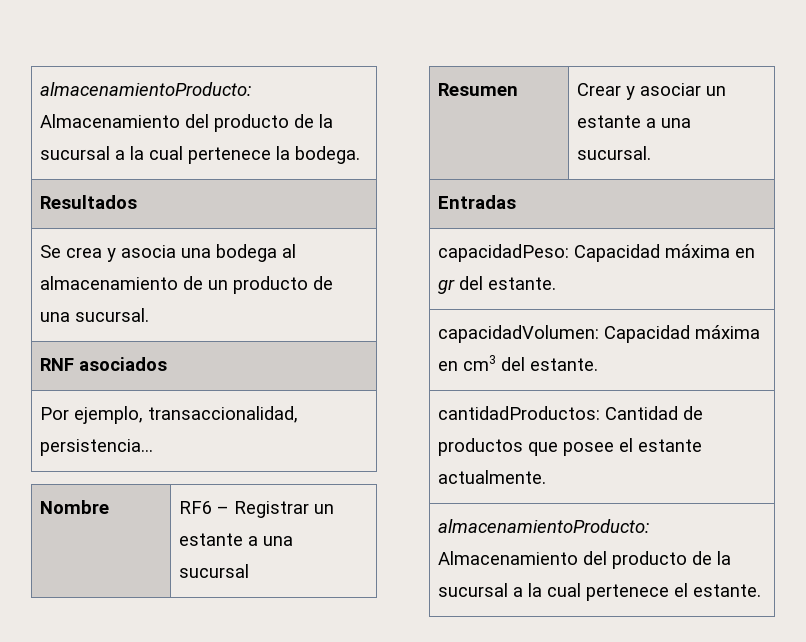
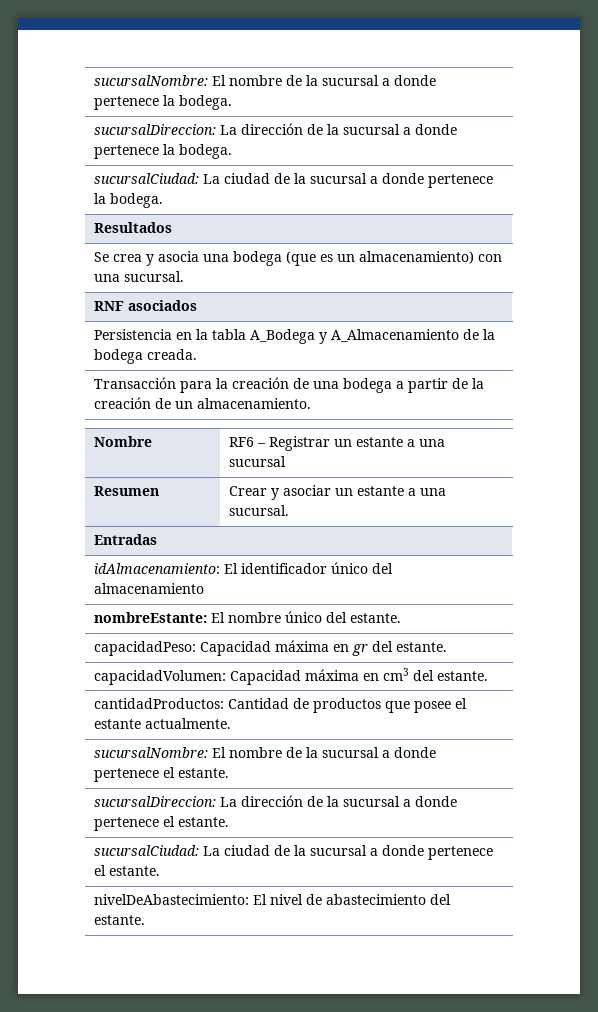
- almacenamientoProducto: Almacenamiento del producto de la sucursal a la cual pertenece la bodega.
+ sucursalNombre: El nombre de la sucursal a donde pertenece la bodega.
+ sucursalDireccion: La dirección de la sucursal a donde pertenece la bodega.
+ sucursalCiudad: La ciudad de la sucursal a donde pertenece la bodega.
- Se crea y asocia una bodega al almacenamiento de un producto de una sucursal.
+ Se crea y asocia una bodega (que es un almacenamiento) con una sucursal.
  RNF asociados
- Por ejemplo, transaccionalidad, persistencia…
+ Persistencia en la tabla A_Bodega y A_Almacenamiento de la bodega creada.
+ Transacción para la creación de una bodega a partir de la creación de un almacenamiento.
+ idAlmacenamiento: El identificador único del almacenamiento
+ nombreEstante: El nombre único del estante.
- almacenamientoProducto: Almacenamiento del producto de la sucursal a la cual pertenece el estante.
+ sucursalNombre: El nombre de la sucursal a donde pertenece el estante.
+ sucursalDireccion: La dirección de la sucursal a donde pertenece el estante.
+ sucursalCiudad: La ciudad de la sucursal a donde pertenece el estante.
+ nivelDeAbastecimiento: El nivel de abastecimiento del estante.

